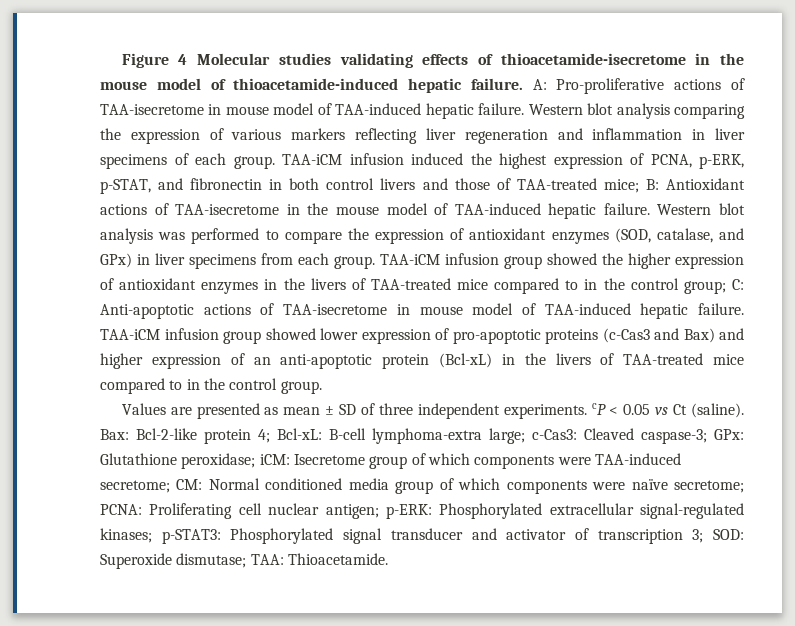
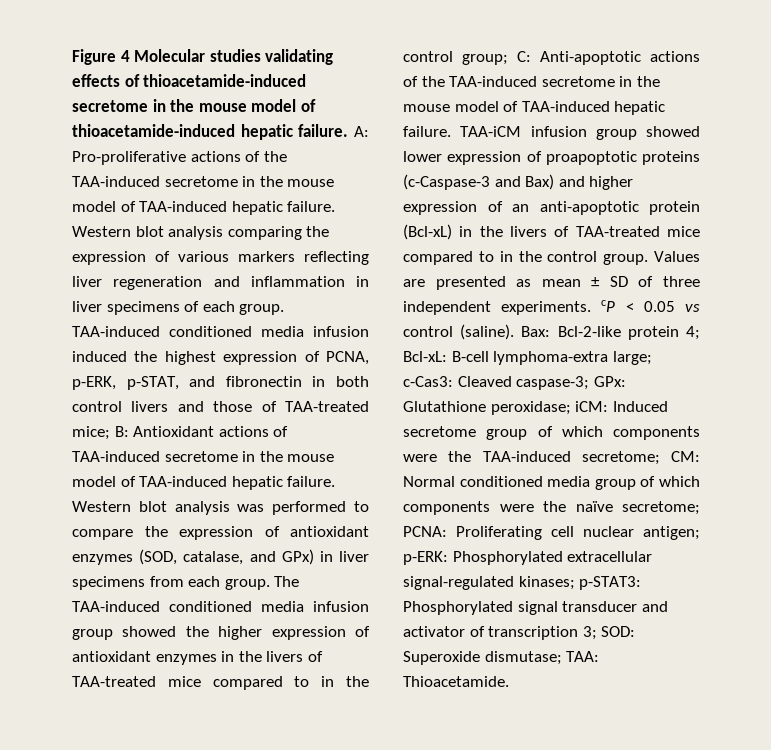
- Figure 4 Molecular studies validating effects of thioacetamide-isecretome in the mouse model of thioacetamide-induced hepatic failure.
+ Figure 4 Molecular studies validating effects of thioacetamide-induced secretome in the mouse model of thioacetamide-induced hepatic failure.
- A: Pro-proliferative actions of TAA-isecretome in mouse model of TAA-induced hepatic failure.
+ A: Pro-proliferative actions of the TAA-induced secretome in the mouse model of TAA-induced hepatic failure.
- TAA-iCM infusion induced the highest expression of PCNA, p-ERK, p-STAT, and fibronectin in both control livers and those of TAA-treated mice; B: Antioxidant actions of TAA-isecretome in the mouse model of TAA-induced hepatic failure.
+ TAA-induced conditioned media infusion induced the highest expression of PCNA, p-ERK, p-STAT, and fibronectin in both control livers and those of TAA-treated mice; B: Antioxidant actions of TAA-induced secretome in the mouse model of TAA-induced hepatic failure.
- TAA-iCM infusion group showed the higher expression of antioxidant enzymes in the livers of TAA-treated mice compared to in the control group; C: Anti-apoptotic actions of TAA-isecretome in mouse model of TAA-induced hepatic failure.
+ The TAA-induced conditioned media infusion group showed the higher expression of antioxidant enzymes in the livers of TAA-treated mice compared to in the control group; C: Anti-apoptotic actions of the TAA-induced secretome in the mouse model of TAA-induced hepatic failure.
- TAA-iCM infusion group showed lower expression of pro-apoptotic proteins (c-Cas3 and Bax) and higher expression of an anti-apoptotic protein (Bcl-xL) in the livers of TAA-treated mice compared to in the control group.
- Values are presented as mean ± SD of three independent experiments. cP < 0.05 vs Ct (saline).
+ TAA-iCM infusion group showed lower expression of proapoptotic proteins (c-Caspase-3 and Bax) and higher expression of an anti-apoptotic protein (Bcl-xL) in the livers of TAA-treated mice compared to in the control group. Values are presented as mean ± SD of three independent experiments. cP < 0.05 vs control (saline).
- Bax: Bcl-2-like protein 4; Bcl-xL: B-cell lymphoma-extra large; c-Cas3: Cleaved caspase-3; GPx: Glutathione peroxidase; iCM: Isecretome group of which components were TAA-induced secretome; CM: Normal conditioned media group of which components were naïve secretome; PCNA: Proliferating cell nuclear antigen; p-ERK: Phosphorylated extracellular signal-regulated kinases; p-STAT3: Phosphorylated signal transducer and activator of transcription 3; SOD: Superoxide dismutase; TAA: Thioacetamide.
+ Bax: Bcl-2-like protein 4; Bcl-xL: B-cell lymphoma-extra large; c-Cas3: Cleaved caspase-3; GPx: Glutathione peroxidase; iCM: Induced secretome group of which components were the TAA-induced secretome; CM: Normal conditioned media group of which components were the naïve secretome; PCNA: Proliferating cell nuclear antigen; p-ERK: Phosphorylated extracellular signal-regulated kinases; p-STAT3: Phosphorylated signal transducer and activator of transcription 3; SOD: Superoxide dismutase; TAA: Thioacetamide.

